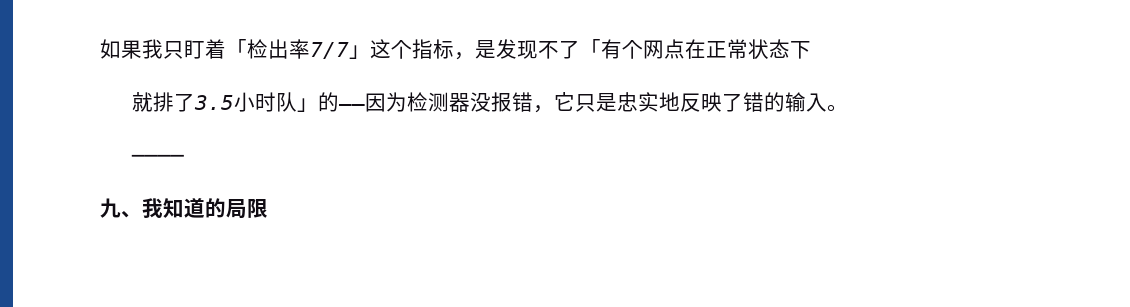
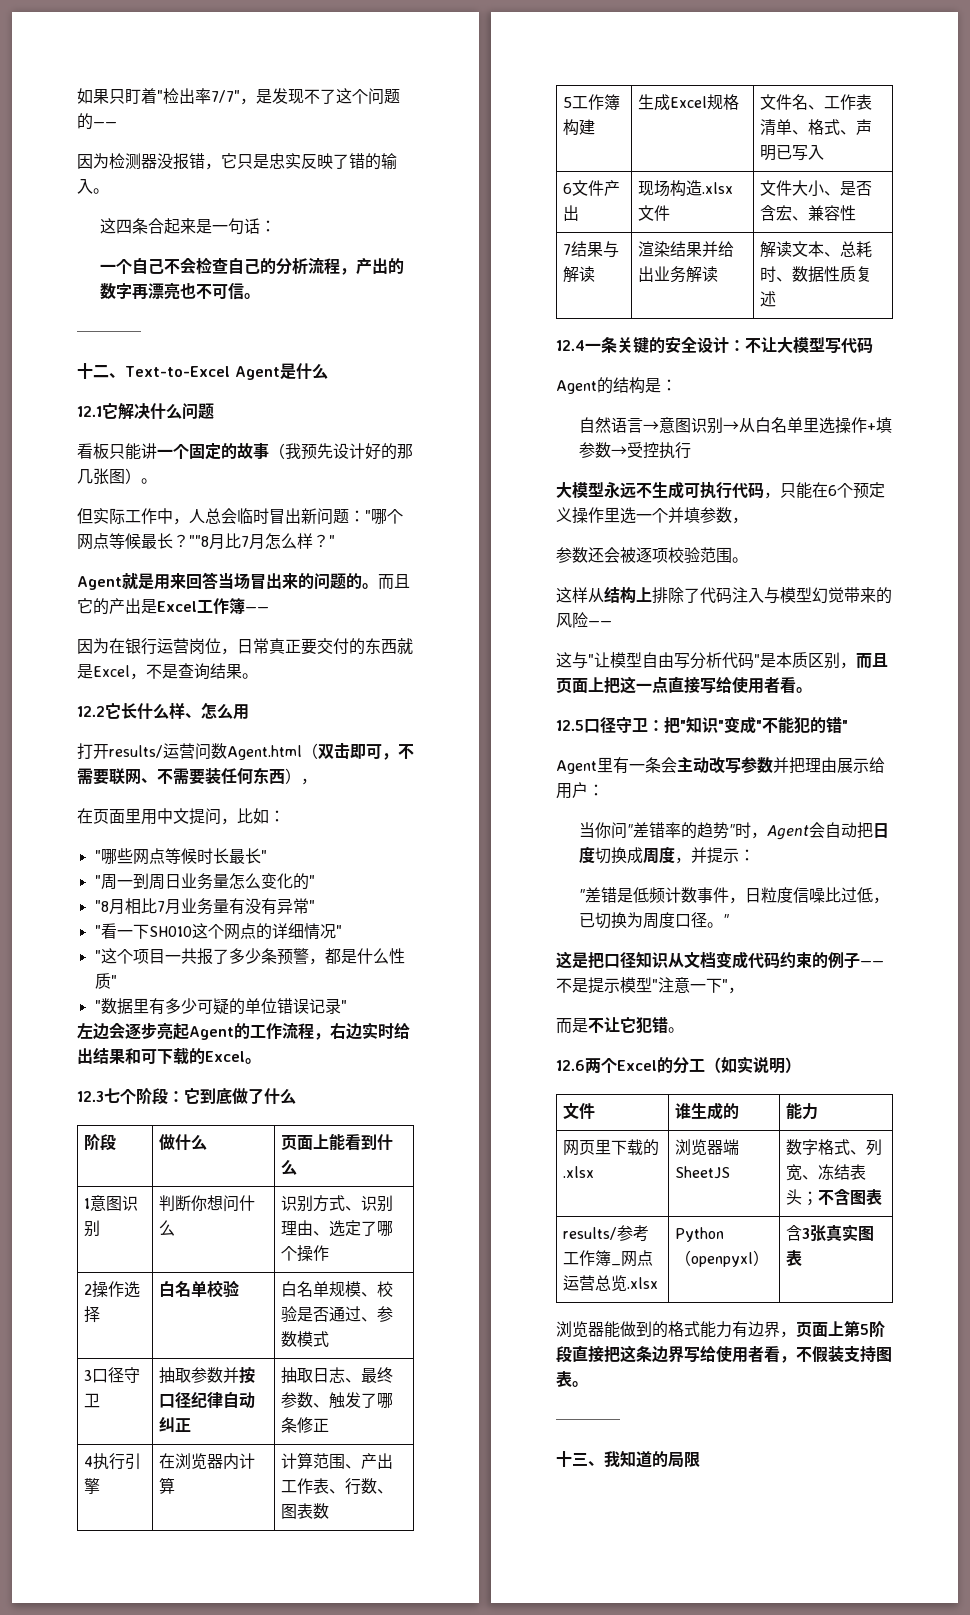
- 如果我只盯着「检出率7/7」这个指标，是发现不了「有个网点在正常状态下
- 就排了3.5小时队」的——因为检测器没报错，它只是忠实地反映了错的输入。
+ 如果只盯着"检出率7/7"，是发现不了这个问题的——
+ 因为检测器没报错，它只是忠实反映了错的输入。
+ 这四条合起来是一句话：
+ 一个自己不会检查自己的分析流程，产出的数字再漂亮也不可信。
  ────
- 九、我知道的局限
+ 十二、Text-to-Excel Agent是什么
+ 12.1它解决什么问题
+ 看板只能讲一个固定的故事（我预先设计好的那几张图）。
+ 但实际工作中，人总会临时冒出新问题："哪个网点等候最长？""8月比7月怎么样？"
+ Agent就是用来回答当场冒出来的问题的。而且它的产出是Excel工作簿——
+ 因为在银行运营岗位，日常真正要交付的东西就是Excel，不是查询结果。
+ 12.2它长什么样、怎么用
+ 打开results/运营问数Agent.html（双击即可，不需要联网、不需要装任何东西），
+ 在页面里用中文提问，比如：
+ "哪些网点等候时长最长"
+ "周一到周日业务量怎么变化的"
+ "8月相比7月业务量有没有异常"
+ "看一下SH010这个网点的详细情况"
+ "这个项目一共报了多少条预警，都是什么性质"
+ "数据里有多少可疑的单位错误记录"
+ 左边会逐步亮起Agent的工作流程，右边实时给出结果和可下载的Excel。
+ 12.3七个阶段：它到底做了什么
+ 阶段 | 做什么 | 页面上能看到什么
+ 1意图识别 | 判断你想问什么 | 识别方式、识别理由、选定了哪个操作
+ 2操作选择 | 白名单校验 | 白名单规模、校验是否通过、参数模式
+ 3口径守卫 | 抽取参数并按口径纪律自动纠正 | 抽取日志、最终参数、触发了哪条修正
+ 4执行引擎 | 在浏览器内计算 | 计算范围、产出工作表、行数、图表数
+ 5工作簿构建 | 生成Excel规格 | 文件名、工作表清单、格式、声明已写入
+ 6文件产出 | 现场构造.xlsx文件 | 文件大小、是否含宏、兼容性
+ 7结果与解读 | 渲染结果并给出业务解读 | 解读文本、总耗时、数据性质复述
+ 12.4一条关键的安全设计：不让大模型写代码
+ Agent的结构是：
+ 自然语言→意图识别→从白名单里选操作+填参数→受控执行
+ 大模型永远不生成可执行代码，只能在6个预定义操作里选一个并填参数，
+ 参数还会被逐项校验范围。
+ 这样从结构上排除了代码注入与模型幻觉带来的风险——
+ 这与"让模型自由写分析代码"是本质区别，而且页面上把这一点直接写给使用者看。
+ 12.5口径守卫：把"知识"变成"不能犯的错"
+ Agent里有一条会主动改写参数并把理由展示给用户：
+ 当你问"差错率的趋势"时，Agent会自动把日度切换成周度，并提示：
+ "差错是低频计数事件，日粒度信噪比过低，已切换为周度口径。"
+ 这是把口径知识从文档变成代码约束的例子——不是提示模型"注意一下"，
+ 而是不让它犯错。
+ 12.6两个Excel的分工（如实说明）
+ 文件 | 谁生成的 | 能力
+ 网页里下载的.xlsx | 浏览器端SheetJS | 数字格式、列宽、冻结表头；不含图表
+ results/参考工作簿_网点运营总览.xlsx | Python（openpyxl） | 含3张真实图表
+ 浏览器能做到的格式能力有边界，页面上第5阶段直接把这条边界写给使用者看，不假装支持图表。
+ ────
+ 十三、我知道的局限

